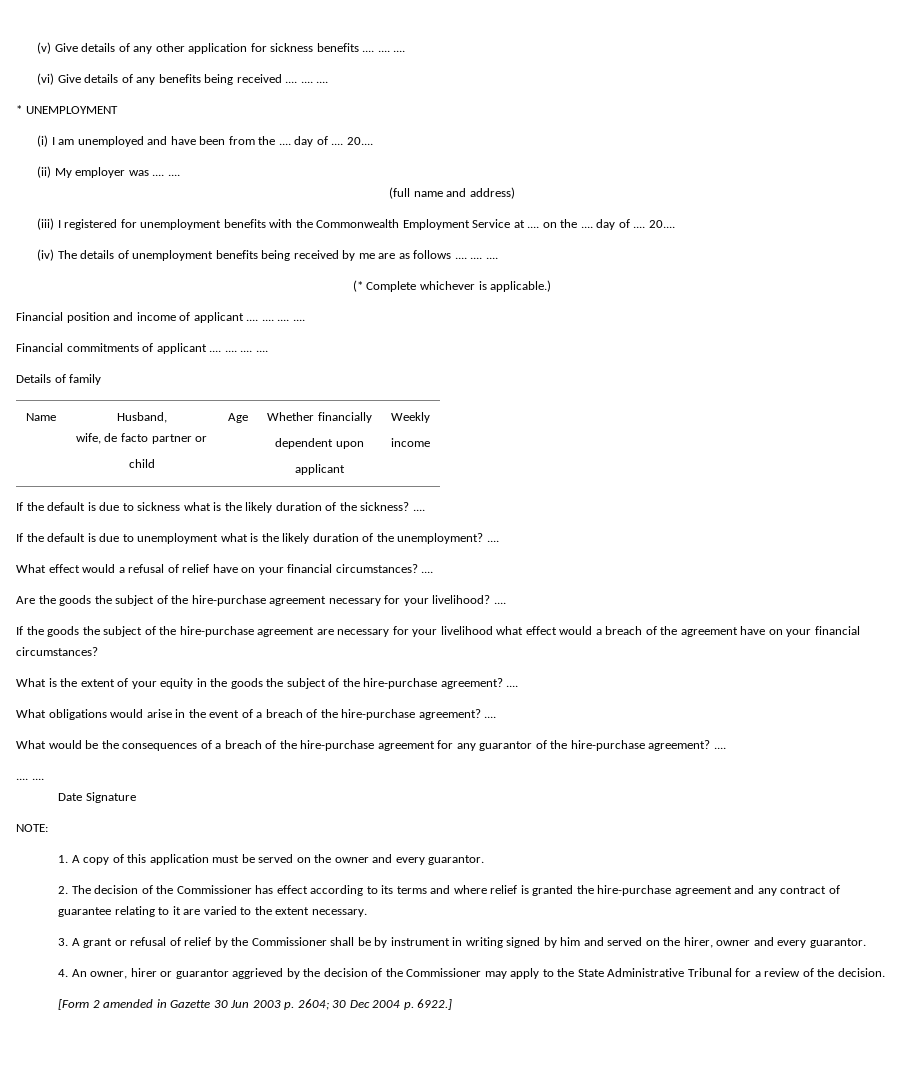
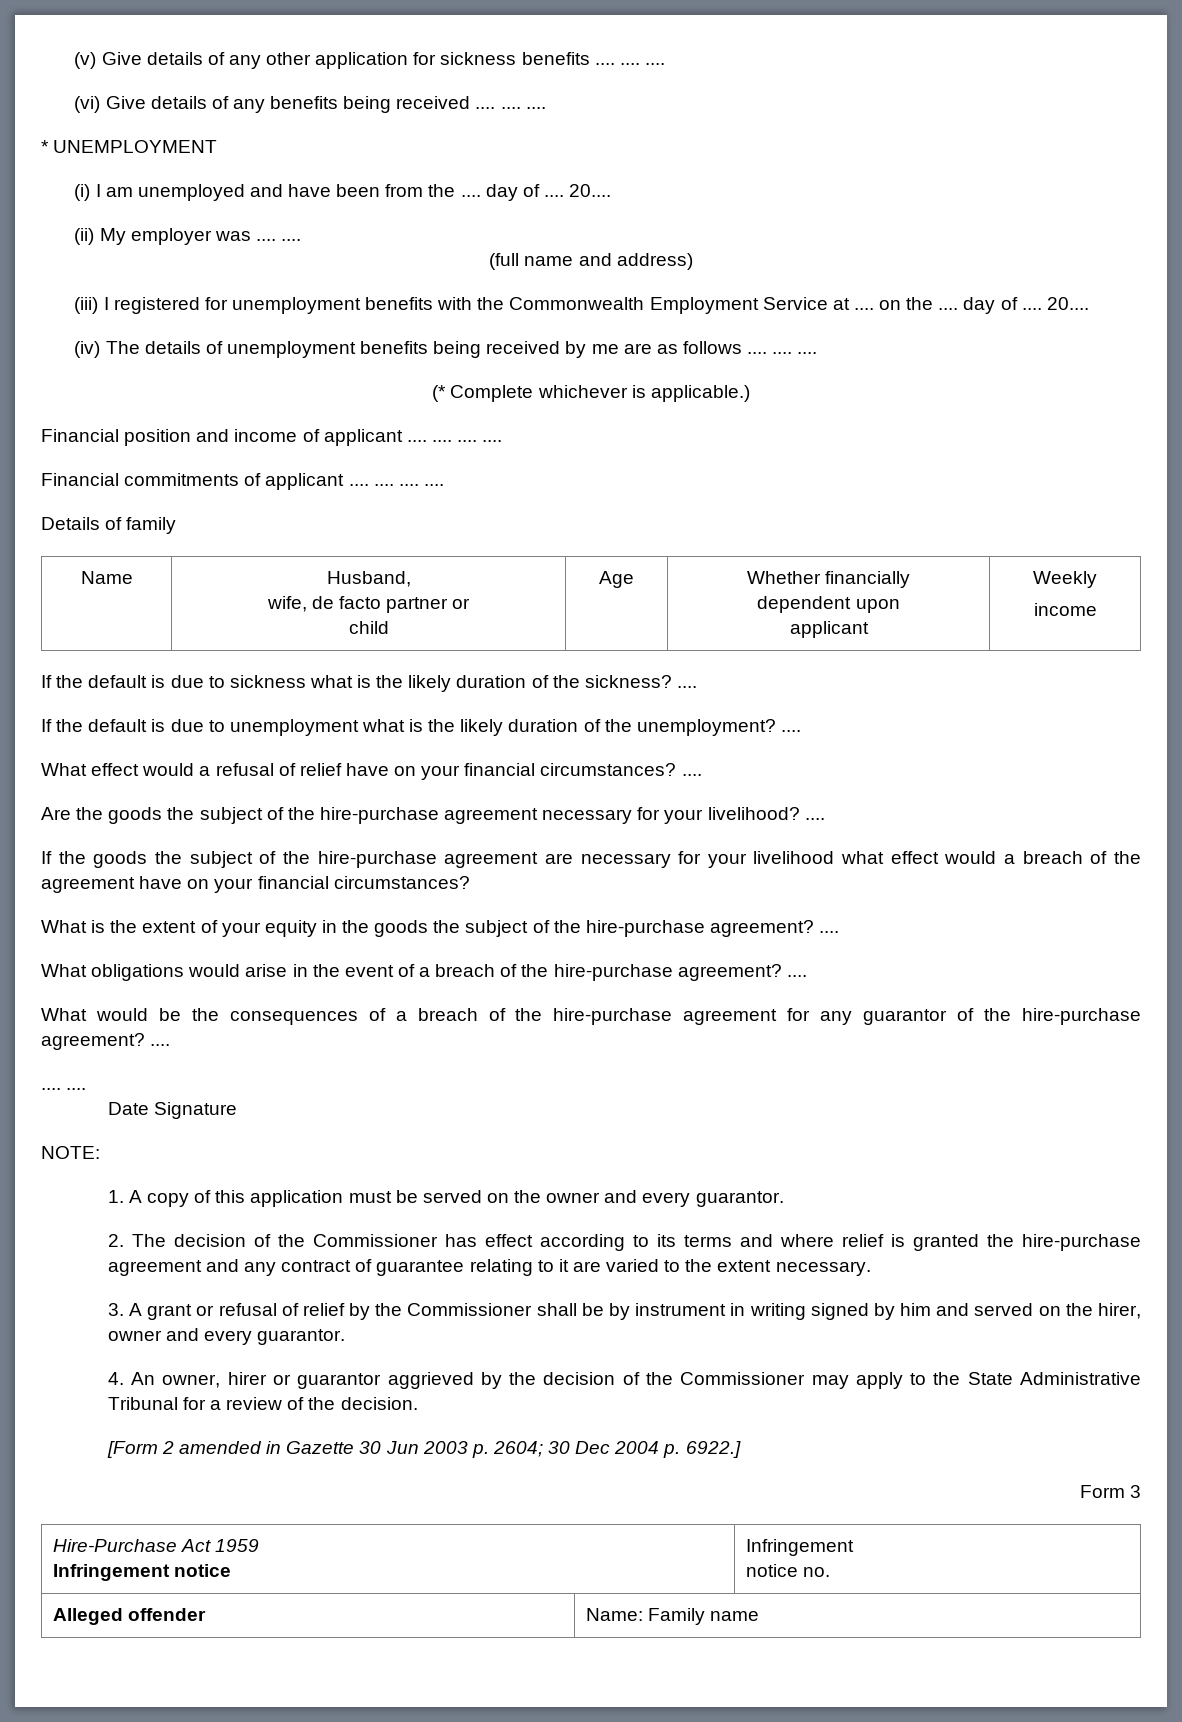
+ Form 3
+ Hire-Purchase Act 1959
+ Infringement notice | Infringement
+ notice no.
+ Alleged offender | Name: Family name

